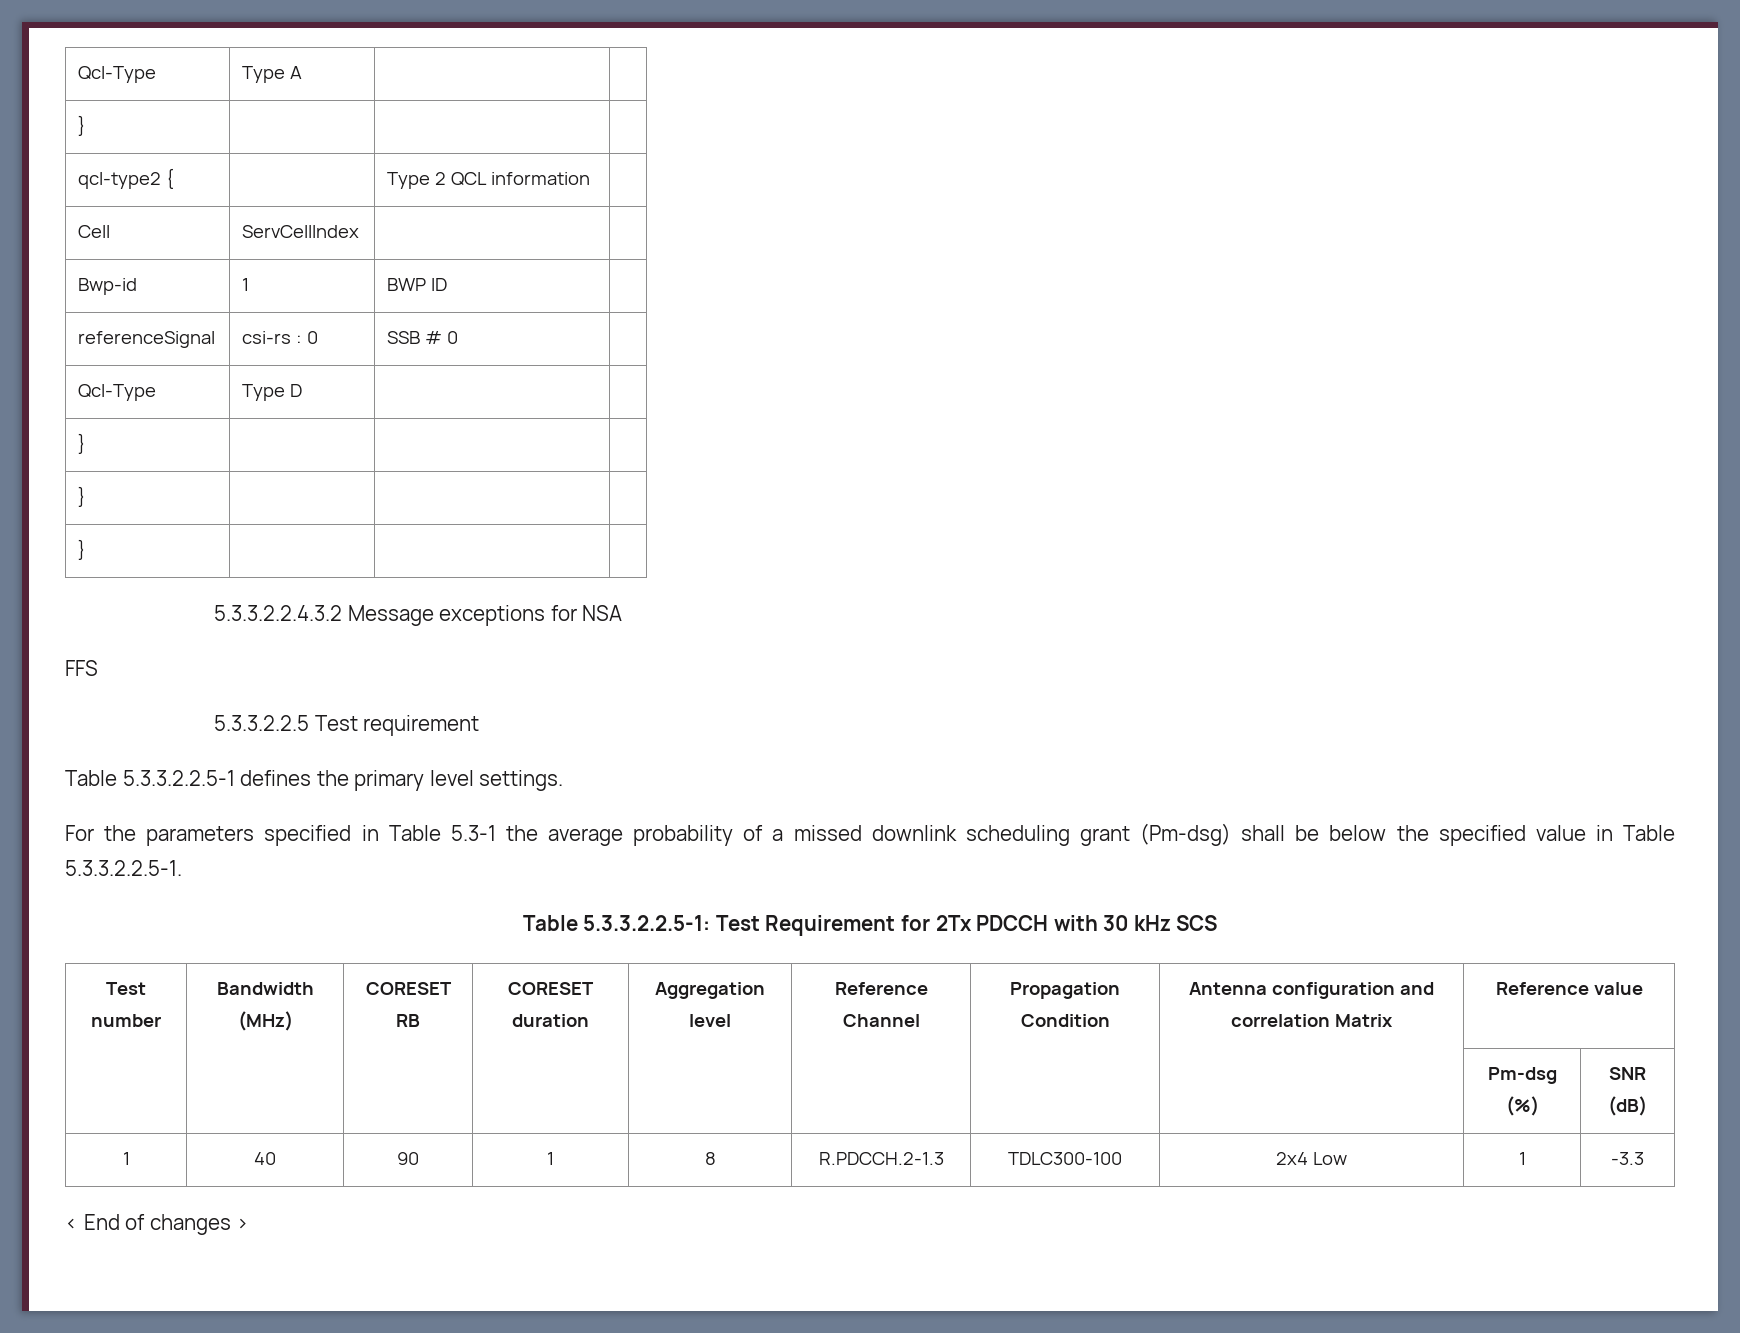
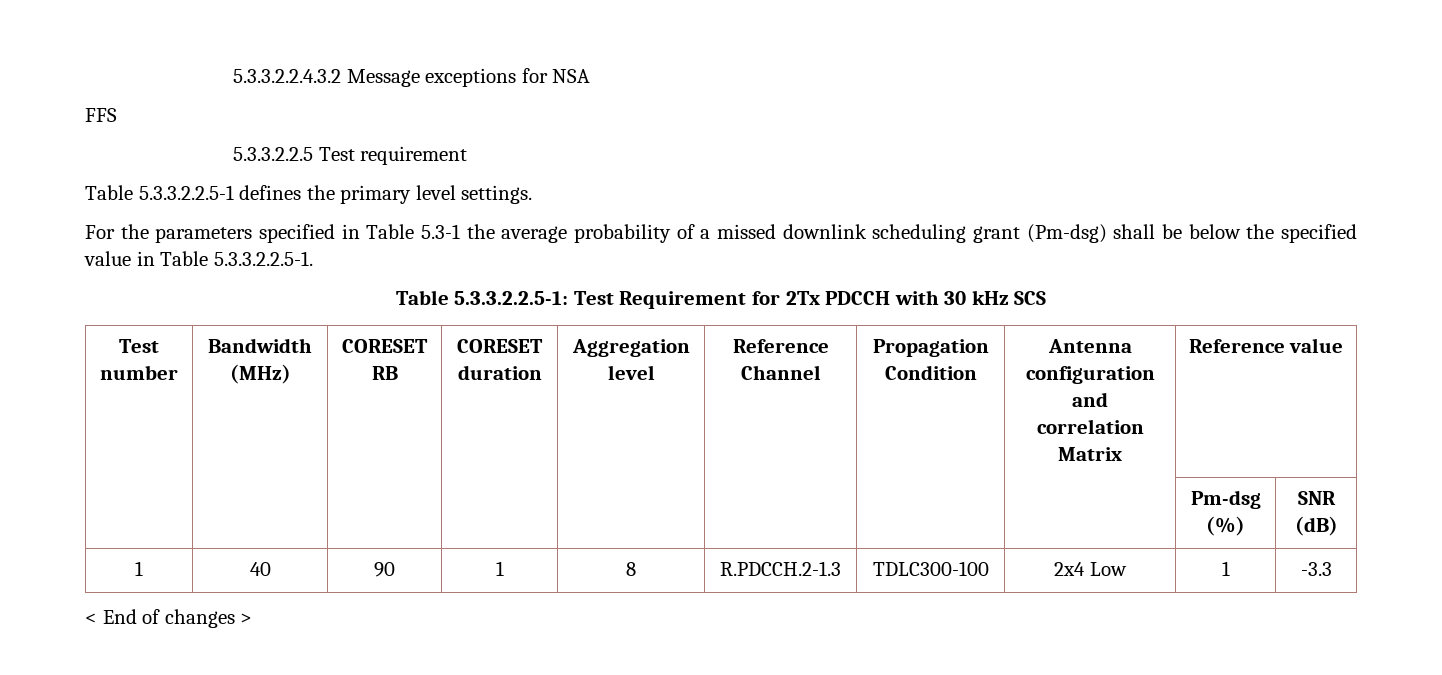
- Qcl-Type | Type A | |
- } | | |
- qcl-type2 { | | Type 2 QCL information |
- Cell | ServCellIndex | |
- Bwp-id | 1 | BWP ID |
- referenceSignal | csi-rs : 0 | SSB # 0 |
- Qcl-Type | Type D | |
- } | | |
- } | | |
- } | | |

